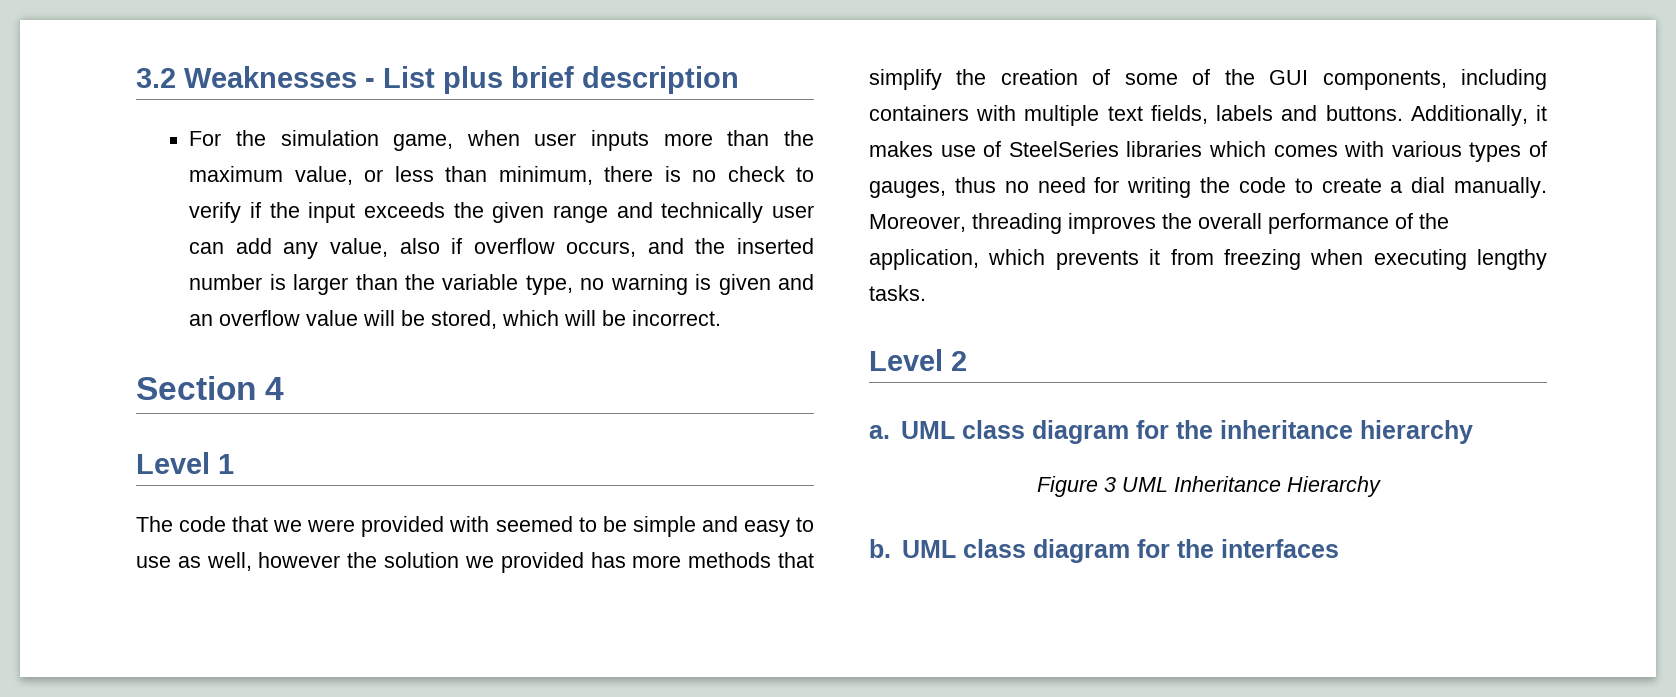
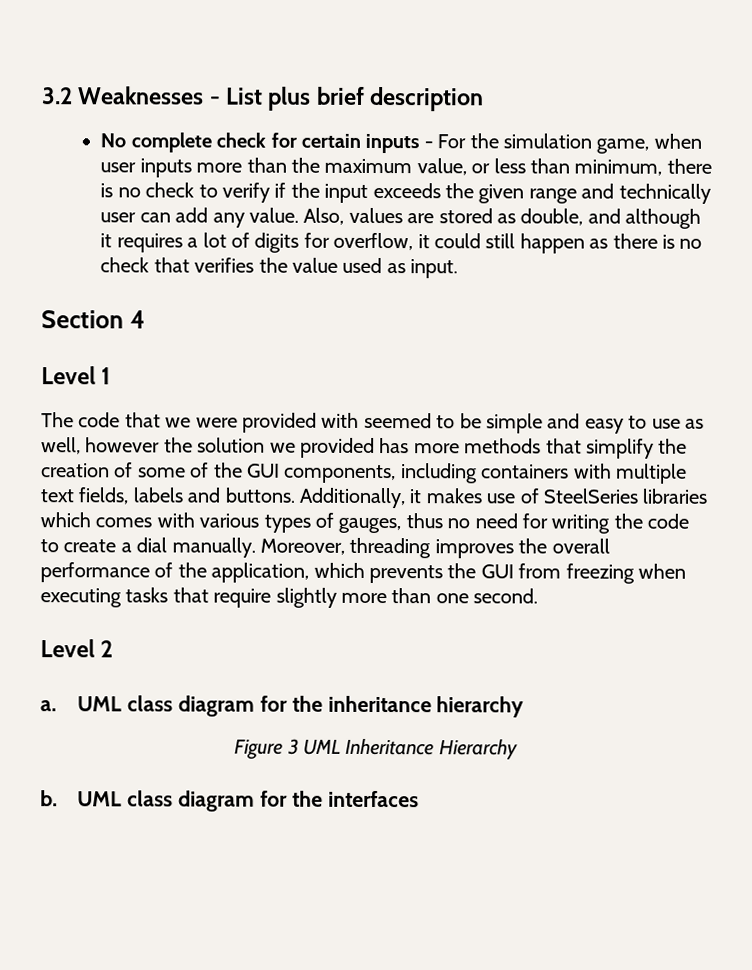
- For the simulation game, when user inputs more than the maximum value, or less than minimum, there is no check to verify if the input exceeds the given range and technically user can add any value, also if overflow occurs, and the inserted number is larger than the variable type, no warning is given and an overflow value will be stored, which will be incorrect.
+ No complete check for certain inputs - For the simulation game, when user inputs more than the maximum value, or less than minimum, there is no check to verify if the input exceeds the given range and technically user can add any value. Also, values are stored as double, and although it requires a lot of digits for overflow, it could still happen as there is no check that verifies the value used as input.
- Moreover, threading improves the overall performance of the application, which prevents it from freezing when executing lengthy tasks.
+ Moreover, threading improves the overall performance of the application, which prevents the GUI from freezing when executing tasks that require slightly more than one second.

